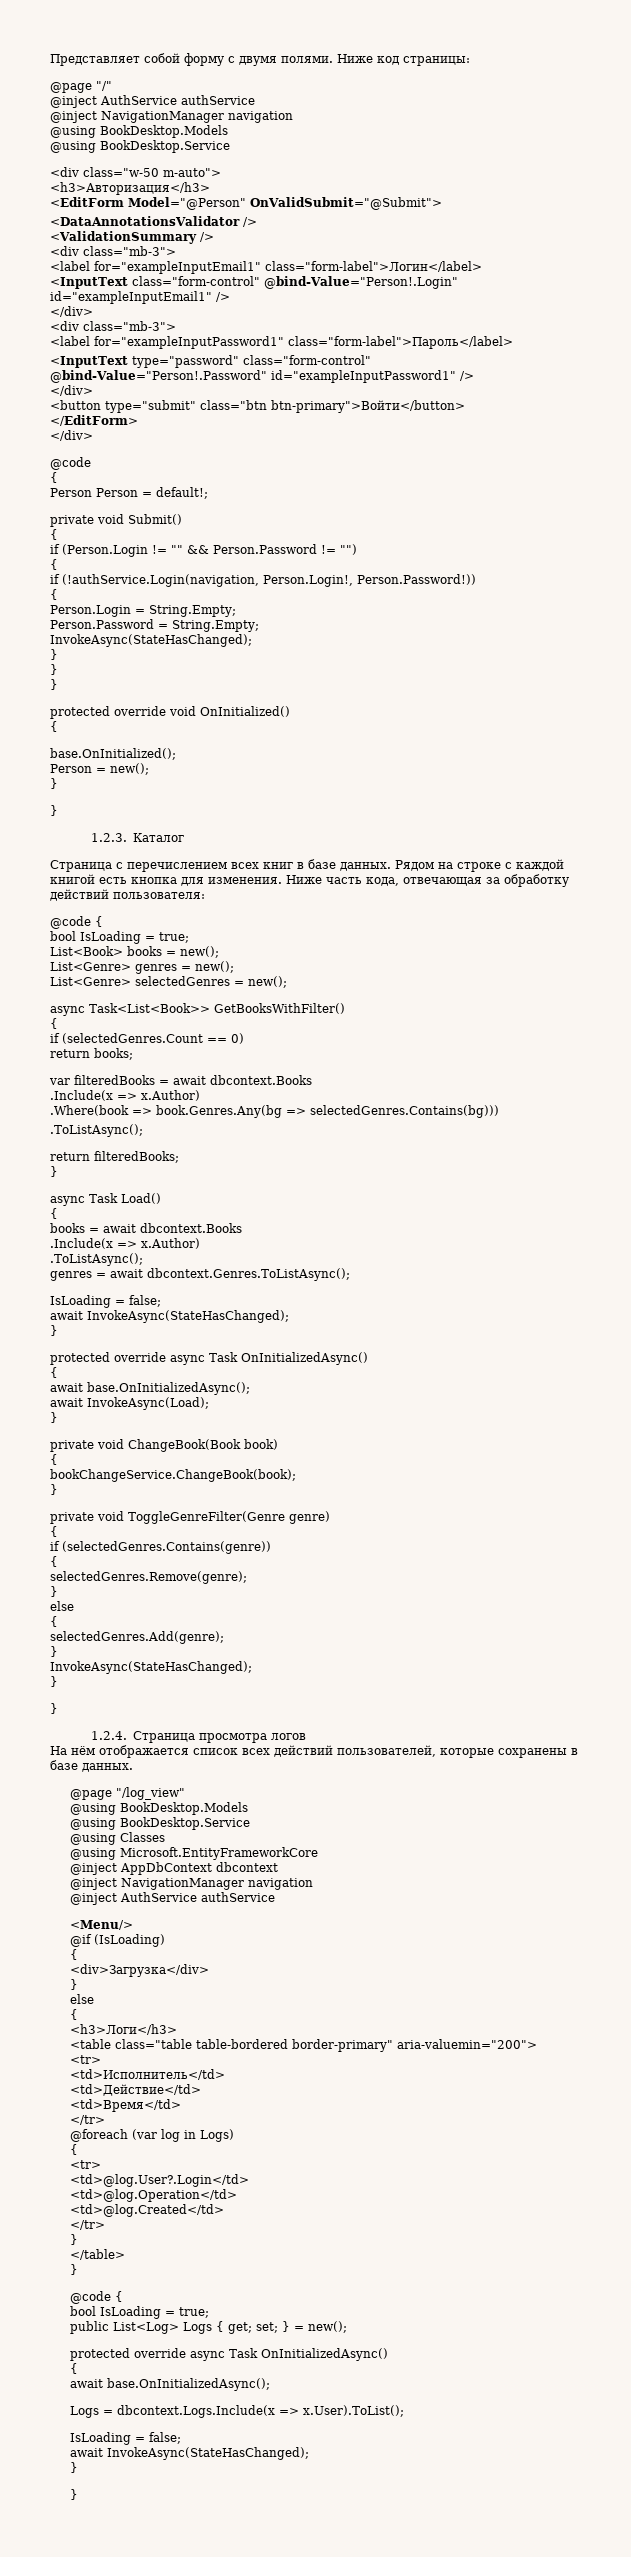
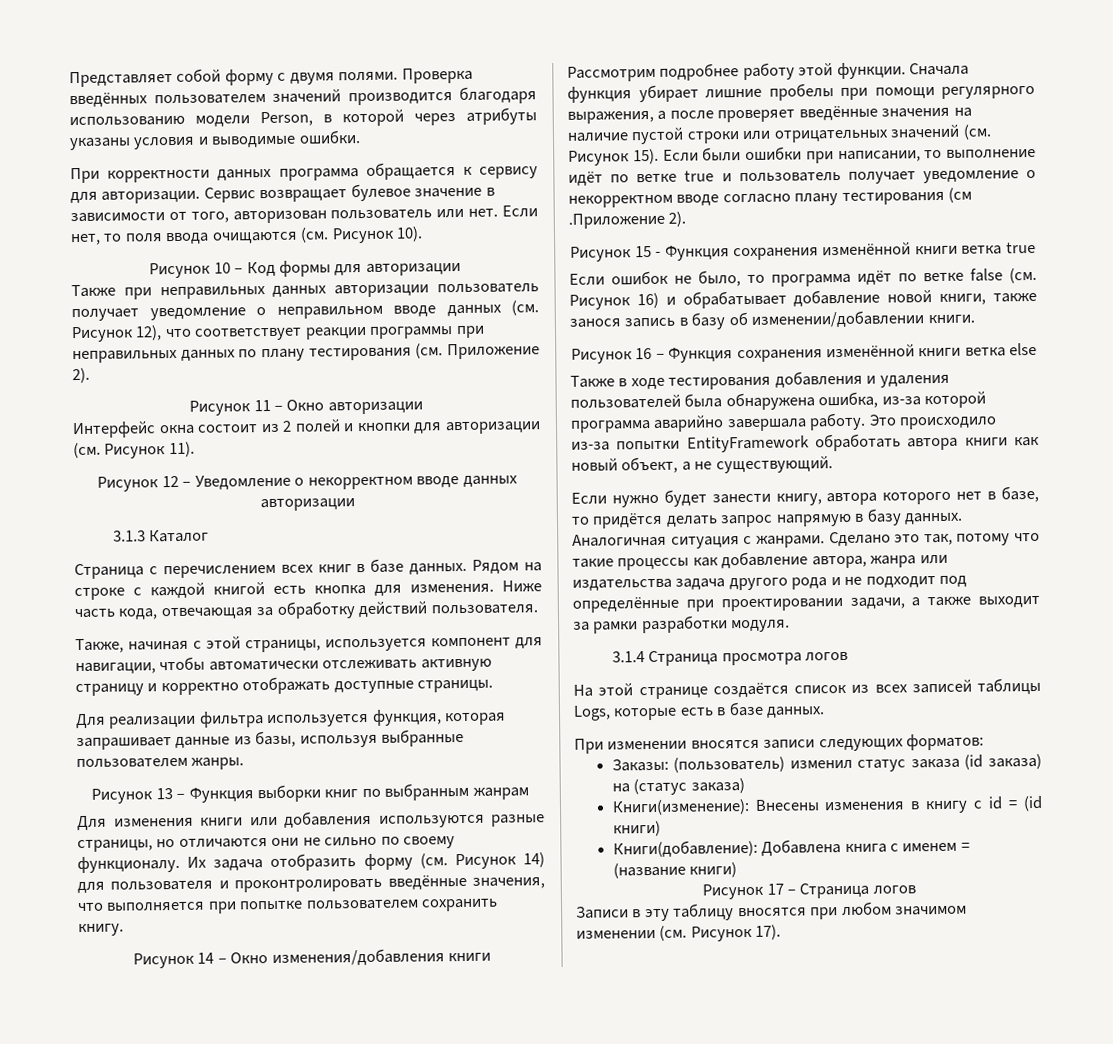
- Ниже код страницы:
- @page "/"
- @inject AuthService authService
- @inject NavigationManager navigation
- @using BookDesktop.Models
- @using BookDesktop.Service
- <div class="w-50 m-auto">
- <h3>Авторизация</h3>
- <EditForm Model="@Person" OnValidSubmit="@Submit">
- <DataAnnotationsValidator />
- <ValidationSummary />
- <div class="mb-3">
- <label for="exampleInputEmail1" class="form-label">Логин</label>
- <InputText class="form-control" @bind-Value="Person!.Login" id="exampleInputEmail1" />
- </div>
- <div class="mb-3">
- <label for="exampleInputPassword1" class="form-label">Пароль</label>
- <InputText type="password" class="form-control" @bind-Value="Person!.Password" id="exampleInputPassword1" />
- </div>
- <button type="submit" class="btn btn-primary">Войти</button>
- </EditForm>
- </div>
- @code
- {
- Person Person = default!;
- private void Submit()
- {
- if (Person.Login != "" && Person.Password != "")
- {
- if (!authService.Login(navigation, Person.Login!, Person.Password!))
- {
- Person.Login = String.Empty;
- Person.Password = String.Empty;
- InvokeAsync(StateHasChanged);
- }
- }
- }
- protected override void OnInitialized()
- {
- base.OnInitialized();
- Person = new();
- }
- }
- 1.2.3. Каталог
+ Проверка введённых пользователем значений производится благодаря использованию модели Person, в которой через атрибуты указаны условия и выводимые ошибки.
+ При корректности данных программа обращается к сервису для авторизации. Сервис возвращает булевое значение в зависимости от того, авторизован пользователь или нет. Если нет, то поля ввода очищаются (см. Рисунок 10).
+ Рисунок 10 – Код формы для авторизации
+ Также при неправильных данных авторизации пользователь получает уведомление о неправильном вводе данных (см. Рисунок 12), что соответствует реакции программы при неправильных данных по плану тестирования (см. Приложение 2).
+ Рисунок 11 – Окно авторизации
+ Интерфейс окна состоит из 2 полей и кнопки для авторизации (см. Рисунок 11).
+ Рисунок 12 – Уведомление о некорректном вводе данных авторизации
+ 3.1.3 Каталог
- Ниже часть кода, отвечающая за обработку действий пользователя:
- @code {
- bool IsLoading = true;
- List<Book> books = new();
- List<Genre> genres = new();
- List<Genre> selectedGenres = new();
- async Task<List<Book>> GetBooksWithFilter()
- {
- if (selectedGenres.Count == 0)
- return books;
- var filteredBooks = await dbcontext.Books
- .Include(x => x.Author)
- .Where(book => book.Genres.Any(bg => selectedGenres.Contains(bg)))
- .ToListAsync();
- return filteredBooks;
- }
- async Task Load()
- {
- books = await dbcontext.Books
- .Include(x => x.Author)
- .ToListAsync();
- genres = await dbcontext.Genres.ToListAsync();
- IsLoading = false;
- await InvokeAsync(StateHasChanged);
- }
- protected override async Task OnInitializedAsync()
- {
- await base.OnInitializedAsync();
- await InvokeAsync(Load);
- }
- private void ChangeBook(Book book)
- {
- bookChangeService.ChangeBook(book);
- }
- private void ToggleGenreFilter(Genre genre)
- {
- if (selectedGenres.Contains(genre))
- {
- selectedGenres.Remove(genre);
- }
- else
- {
- selectedGenres.Add(genre);
- }
- InvokeAsync(StateHasChanged);
- }
- }
- 1.2.4. Страница просмотра логов
- На нём отображается список всех действий пользователей, которые сохранены в базе данных.
- @page "/log_view"
- @using BookDesktop.Models
- @using BookDesktop.Service
- @using Classes
- @using Microsoft.EntityFrameworkCore
- @inject AppDbContext dbcontext
- @inject NavigationManager navigation
- @inject AuthService authService
- <Menu/>
- @if (IsLoading)
- {
- <div>Загрузка</div>
- }
- else
- {
- <h3>Логи</h3>
- <table class="table table-bordered border-primary" aria-valuemin="200">
- <tr>
- <td>Исполнитель</td>
- <td>Действие</td>
- <td>Время</td>
- </tr>
- @foreach (var log in Logs)
- {
- <tr>
- <td>@log.User?.Login</td>
- <td>@log.Operation</td>
- <td>@log.Created</td>
- </tr>
- }
- </table>
- }
- @code {
- bool IsLoading = true;
- public List<Log> Logs { get; set; } = new();
- protected override async Task OnInitializedAsync()
- {
- await base.OnInitializedAsync();
- Logs = dbcontext.Logs.Include(x => x.User).ToList();
- IsLoading = false;
- await InvokeAsync(StateHasChanged);
- }
- }
+ Ниже часть кода, отвечающая за обработку действий пользователя.
+ Также, начиная с этой страницы, используется компонент для навигации, чтобы автоматически отслеживать активную страницу и корректно отображать доступные страницы.
+ Для реализации фильтра используется функция, которая запрашивает данные из базы, используя выбранные пользователем жанры.
+ Рисунок 13 – Функция выборки книг по выбранным жанрам
+ Для изменения книги или добавления используются разные страницы, но отличаются они не сильно по своему функционалу. Их задача отобразить форму (см. Рисунок 14) для пользователя и проконтролировать введённые значения, что выполняется при попытке пользователем сохранить книгу.
+ Рисунок 14 – Окно изменения/добавления книги
+ Рассмотрим подробнее работу этой функции. Сначала функция убирает лишние пробелы при помощи регулярного выражения, а после проверяет введённые значения на наличие пустой строки или отрицательных значений (см. Рисунок 15). Если были ошибки при написании, то выполнение идёт по ветке true и пользователь получает уведомление о некорректном вводе согласно плану тестирования (см .Приложение 2).
+ Рисунок 15 - Функция сохранения изменённой книги ветка true
+ Если ошибок не было, то программа идёт по ветке false (см. Рисунок 16) и обрабатывает добавление новой книги, также занося запись в базу об изменении/добавлении книги.
+ Рисунок 16 – Функция сохранения изменённой книги ветка else
+ Также в ходе тестирования добавления и удаления пользователей была обнаружена ошибка, из-за которой программа аварийно завершала работу. Это происходило из-за попытки EntityFramework обработать автора книги как новый объект, а не существующий.
+ Если нужно будет занести книгу, автора которого нет в базе, то придётся делать запрос напрямую в базу данных. Аналогичная ситуация с жанрами. Сделано это так, потому что такие процессы как добавление автора, жанра или издательства задача другого рода и не подходит под определённые при проектировании задачи, а также выходит за рамки разработки модуля.
+ 3.1.4 Страница просмотра логов
+ На этой странице создаётся список из всех записей таблицы Logs, которые есть в базе данных.
+ При изменении вносятся записи следующих форматов:
+ Заказы: (пользователь) изменил статус заказа (id заказа) на (статус заказа)
+ Книги(изменение): Внесены изменения в книгу с id = (id книги)
+ Книги(добавление): Добавлена книга с именем = (название книги)
+ Рисунок 17 – Страница логов
+ Записи в эту таблицу вносятся при любом значимом изменении (см. Рисунок 17).

